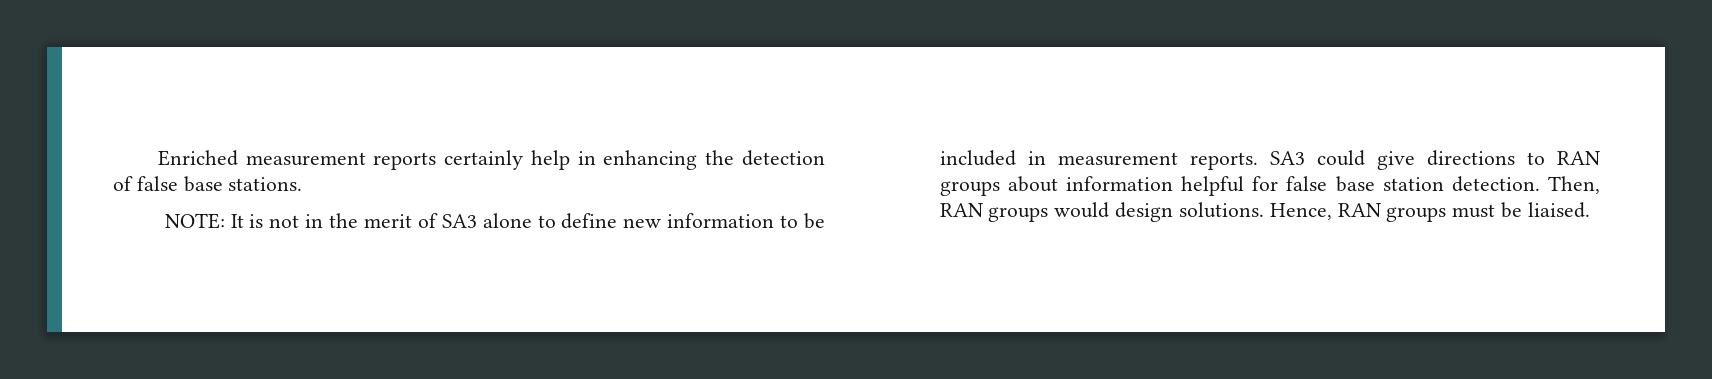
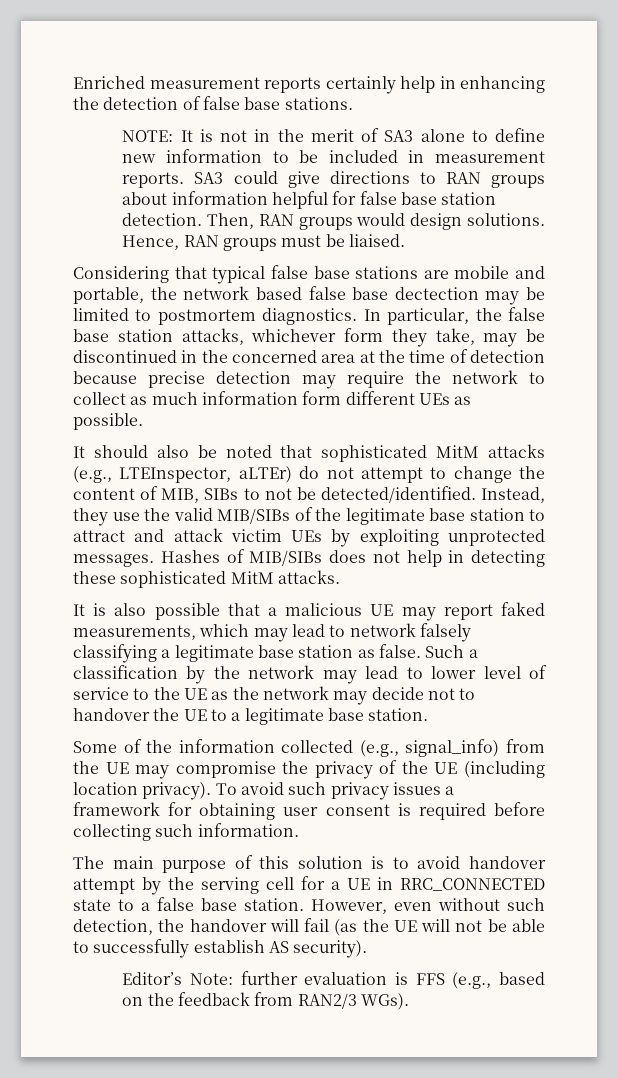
+ Considering that typical false base stations are mobile and portable, the network based false base dectection may be limited to postmortem diagnostics. In particular, the false base station attacks, whichever form they take, may be discontinued in the concerned area at the time of detection because precise detection may require the network to collect as much information form different UEs as possible.
+ It should also be noted that sophisticated MitM attacks (e.g., LTEInspector, aLTEr) do not attempt to change the content of MIB, SIBs to not be detected/identified. Instead, they use the valid MIB/SIBs of the legitimate base station to attract and attack victim UEs by exploiting unprotected messages. Hashes of MIB/SIBs does not help in detecting these sophisticated MitM attacks.
+ It is also possible that a malicious UE may report faked measurements, which may lead to network falsely classifying a legitimate base station as false. Such a classification by the network may lead to lower level of service to the UE as the network may decide not to handover the UE to a legitimate base station.
+ Some of the information collected (e.g., signal_info) from the UE may compromise the privacy of the UE (including location privacy). To avoid such privacy issues a framework for obtaining user consent is required before collecting such information.
+ The main purpose of this solution is to avoid handover attempt by the serving cell for a UE in RRC_CONNECTED state to a false base station. However, even without such detection, the handover will fail (as the UE will not be able to successfully establish AS security).
+ Editor’s Note: further evaluation is FFS (e.g., based on the feedback from RAN2/3 WGs).

